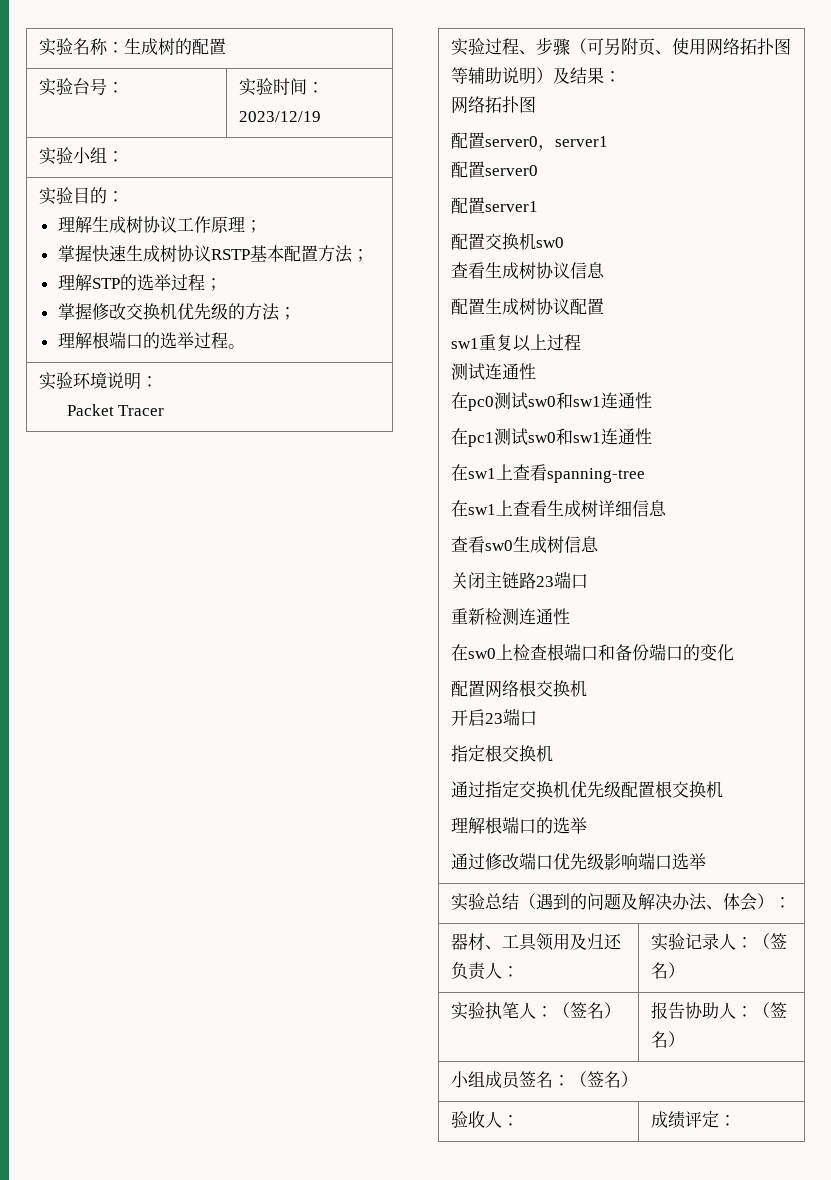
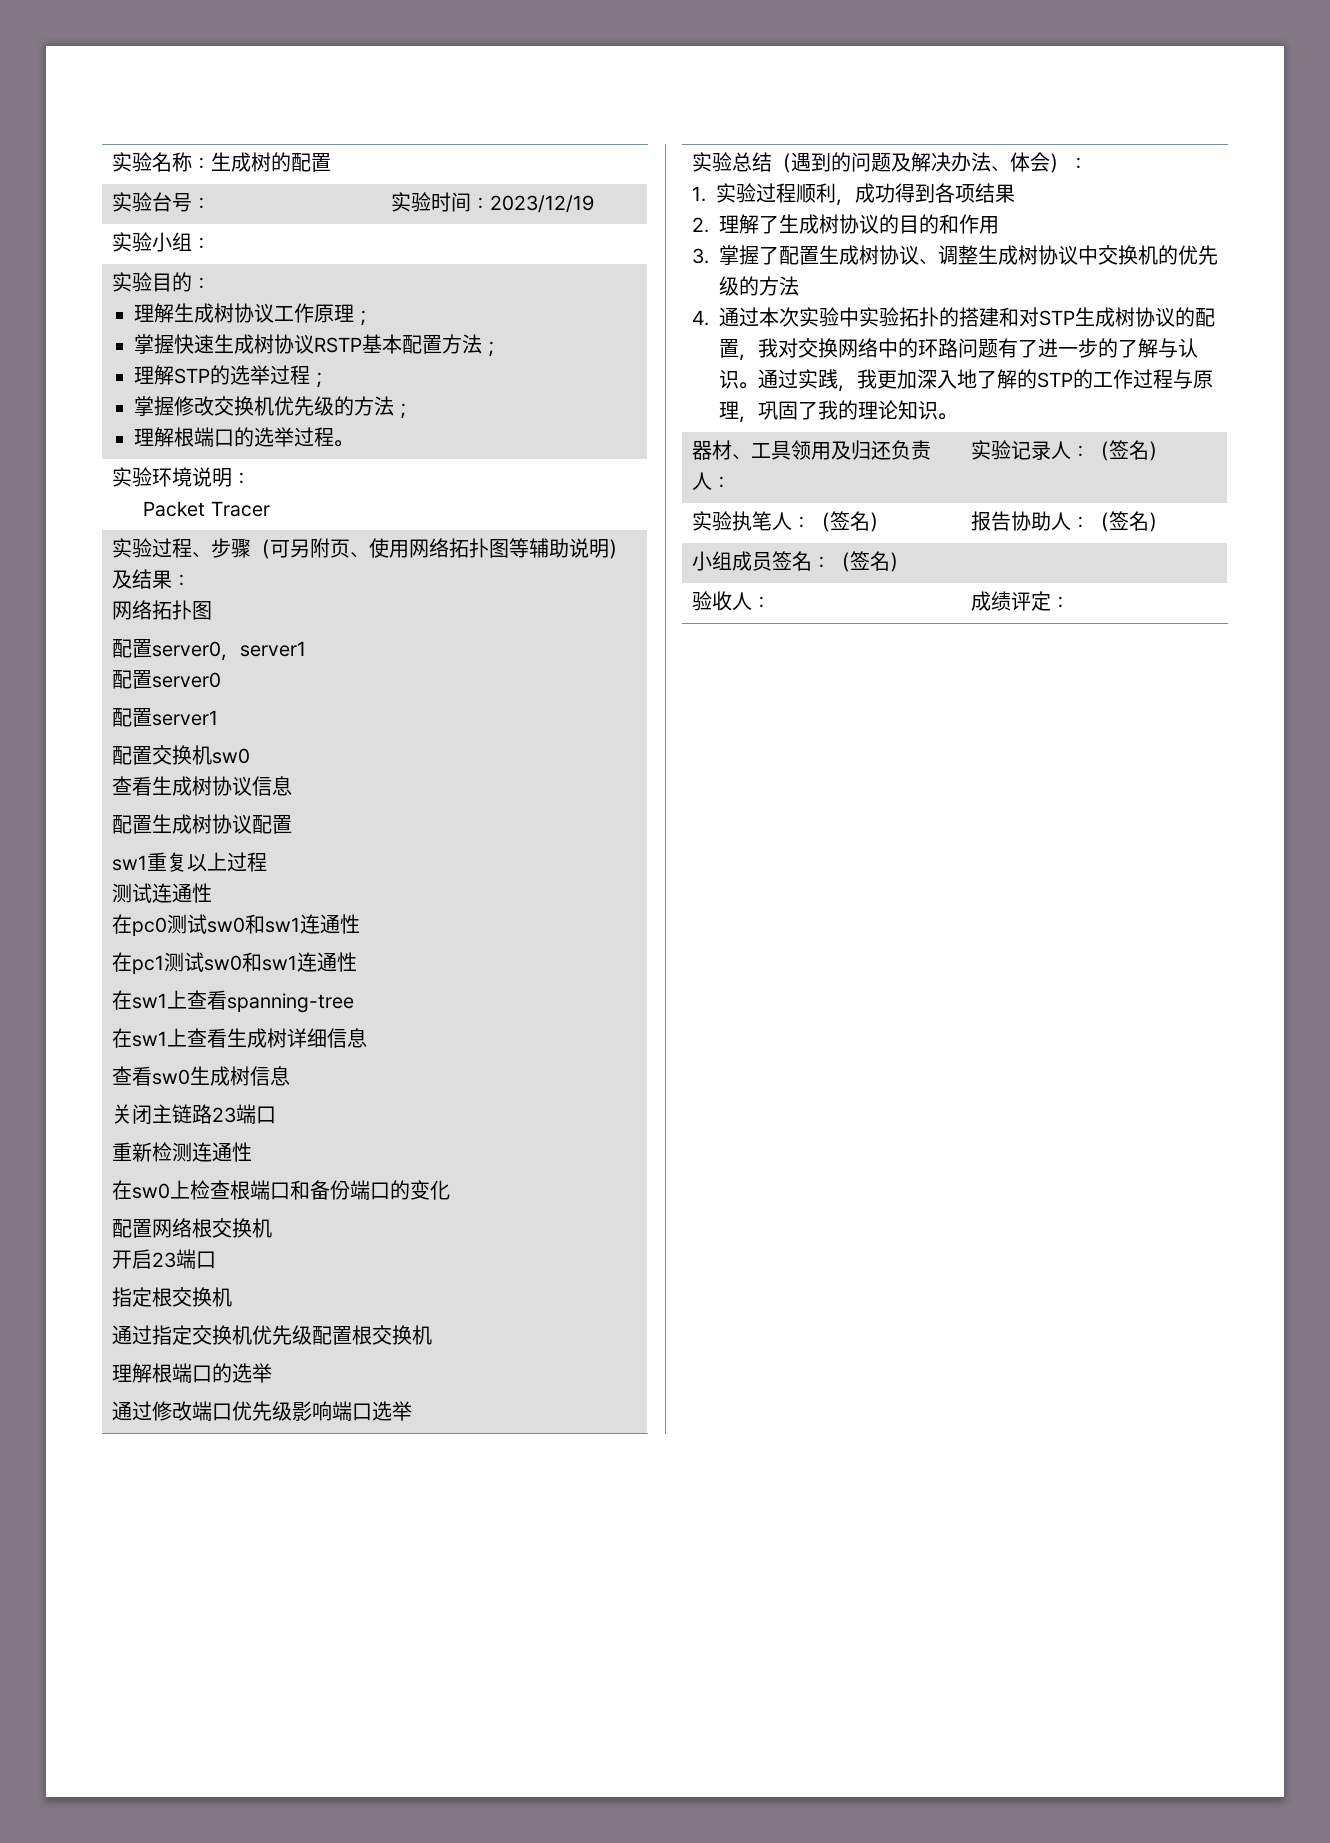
+ 1.实验过程顺利，成功得到各项结果
+ 2.理解了生成树协议的目的和作用
+ 3.掌握了配置生成树协议、调整生成树协议中交换机的优先级的方法
+ 4.通过本次实验中实验拓扑的搭建和对STP生成树协议的配置，我对交换网络中的环路问题有了进一步的了解与认识。通过实践，我更加深入地了解的STP的工作过程与原理，巩固了我的理论知识。

